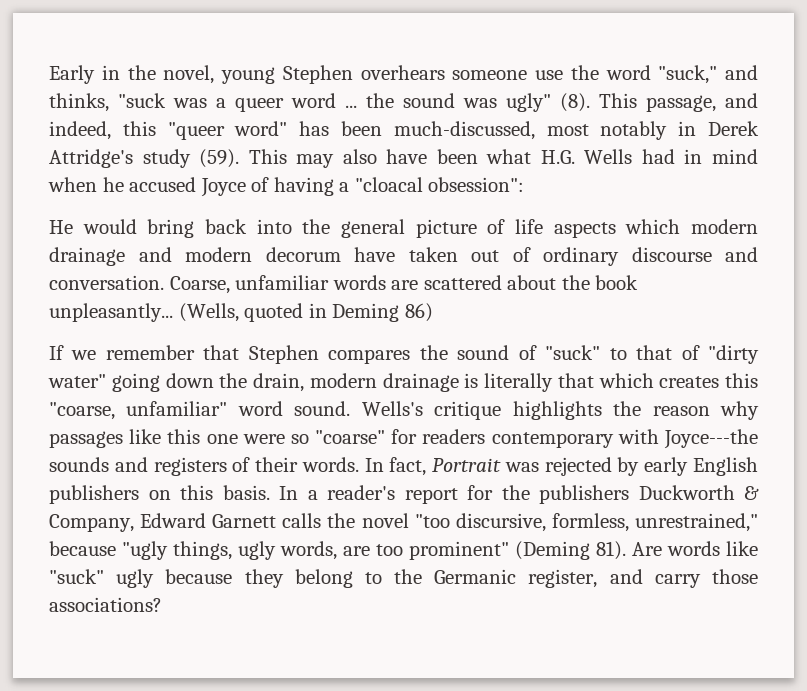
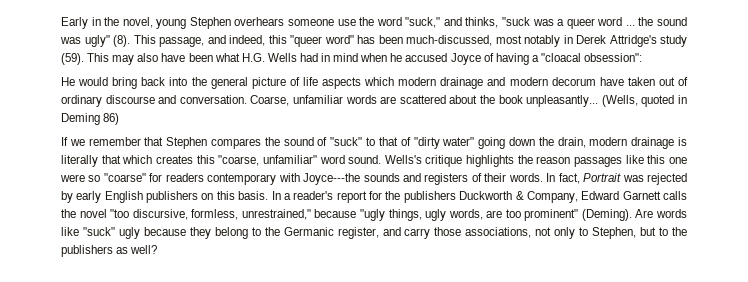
- Wells's critique highlights the reason why passages like this one were so "coarse" for readers contemporary with Joyce---the sounds and registers of their words.
+ Wells's critique highlights the reason passages like this one were so "coarse" for readers contemporary with Joyce---the sounds and registers of their words.
- In a reader's report for the publishers Duckworth & Company, Edward Garnett calls the novel "too discursive, formless, unrestrained," because "ugly things, ugly words, are too prominent" (Deming 81).
+ In a reader's report for the publishers Duckworth & Company, Edward Garnett calls the novel "too discursive, formless, unrestrained," because "ugly things, ugly words, are too prominent" (Deming).
- Are words like "suck" ugly because they belong to the Germanic register, and carry those associations?
+ Are words like "suck" ugly because they belong to the Germanic register, and carry those associations, not only to Stephen, but to the publishers as well?

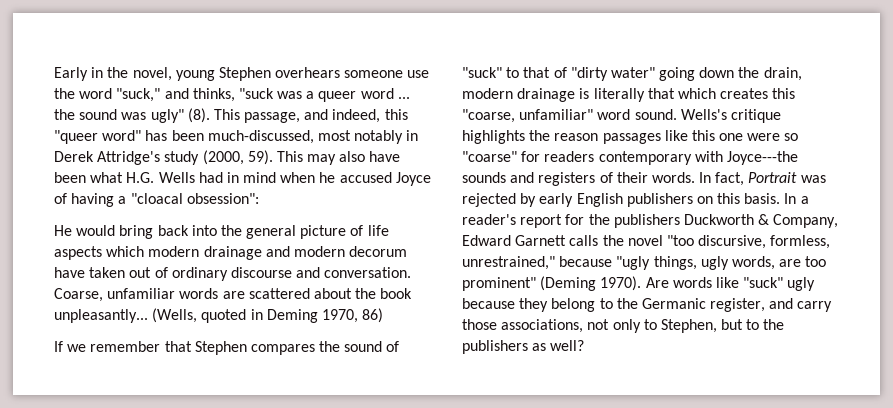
- This passage, and indeed, this "queer word" has been much-discussed, most notably in Derek Attridge's study (59).
+ This passage, and indeed, this "queer word" has been much-discussed, most notably in Derek Attridge's study (2000, 59).
- (Wells, quoted in Deming 86)
+ (Wells, quoted in Deming 1970, 86)
- In a reader's report for the publishers Duckworth & Company, Edward Garnett calls the novel "too discursive, formless, unrestrained," because "ugly things, ugly words, are too prominent" (Deming).
+ In a reader's report for the publishers Duckworth & Company, Edward Garnett calls the novel "too discursive, formless, unrestrained," because "ugly things, ugly words, are too prominent" (Deming 1970).

